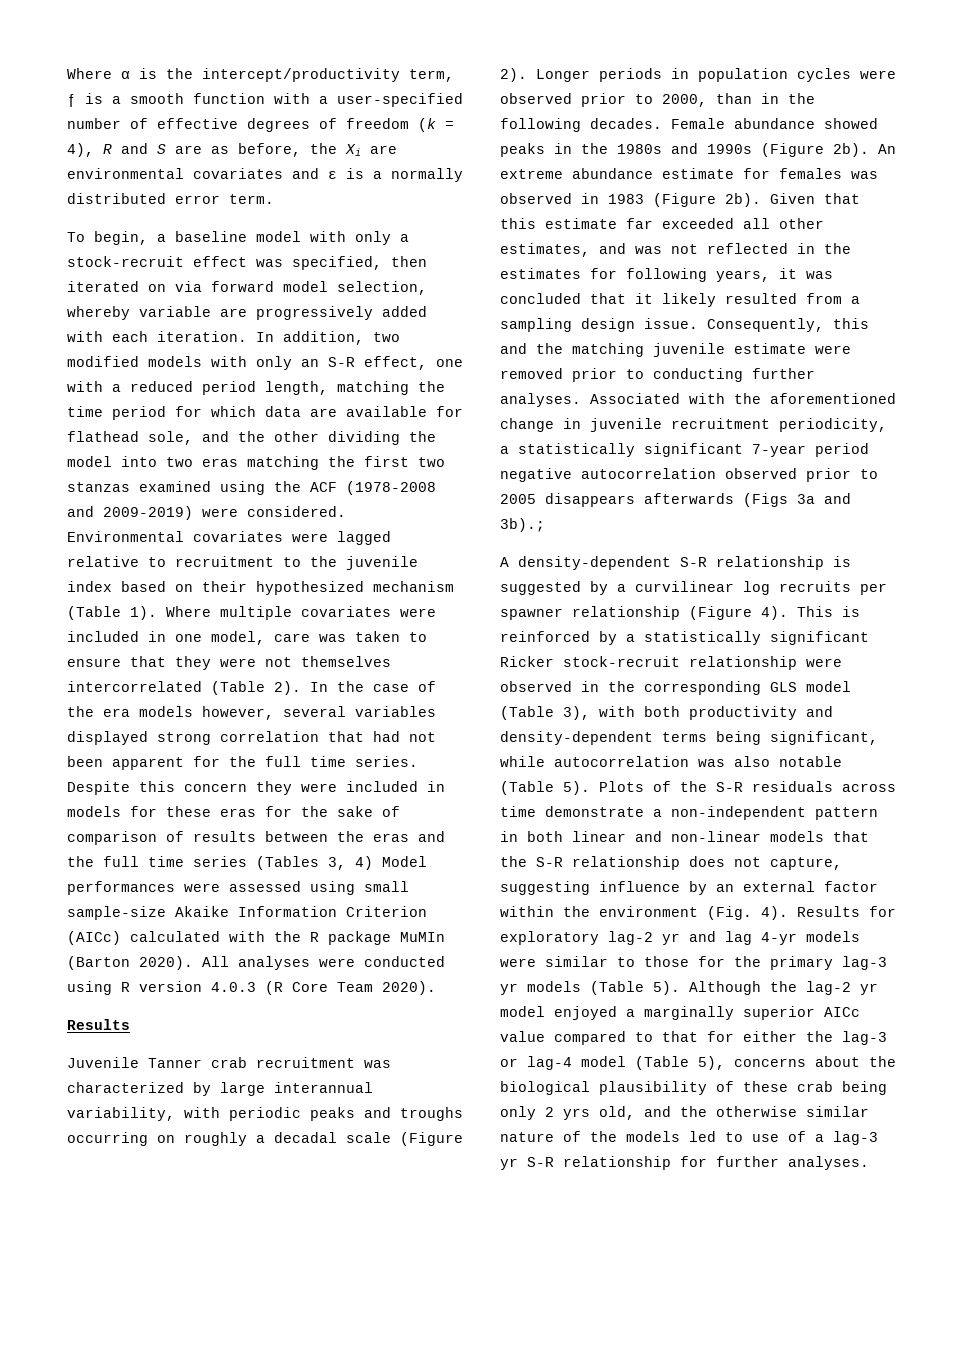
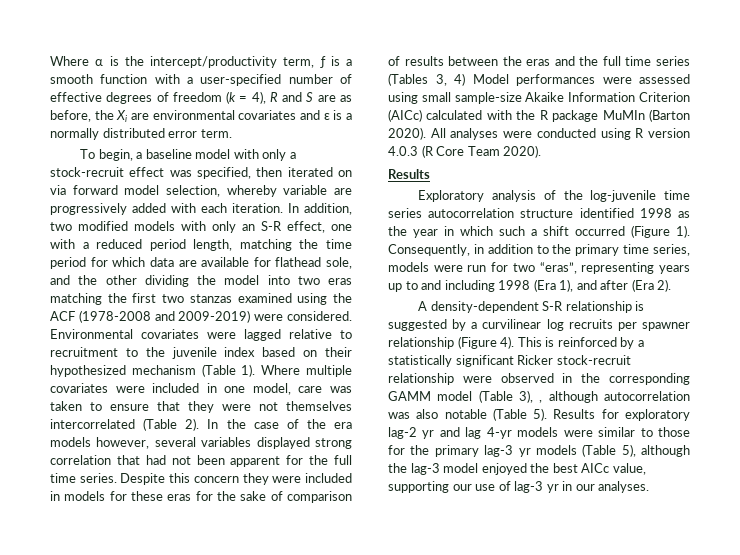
- Juvenile Tanner crab recruitment was characterized by large interannual variability, with periodic peaks and troughs occurring on roughly a decadal scale (Figure 2). Longer periods in population cycles were observed prior to 2000, than in the following decades. Female abundance showed peaks in the 1980s and 1990s (Figure 2b). An extreme abundance estimate for females was observed in 1983 (Figure 2b). Given that this estimate far exceeded all other estimates, and was not reflected in the estimates for following years, it was concluded that it likely resulted from a sampling design issue. Consequently, this and the matching juvenile estimate were removed prior to conducting further analyses. Associated with the aforementioned change in juvenile recruitment periodicity, a statistically significant 7-year period negative autocorrelation observed prior to 2005 disappears afterwards (Figs 3a and 3b).;
+ Exploratory analysis of the log-juvenile time series autocorrelation structure identified 1998 as the year in which such a shift occurred (Figure 1). Consequently, in addition to the primary time series, models were run for two “eras”, representing years up to and including 1998 (Era 1), and after (Era 2).
- This is reinforced by a statistically significant Ricker stock-recruit relationship were observed in the corresponding GLS model (Table 3), with both productivity and density-dependent terms being significant, while autocorrelation was also notable (Table 5).
+ This is reinforced by a statistically significant Ricker stock-recruit relationship were observed in the corresponding GAMM model (Table 3), , although autocorrelation was also notable (Table 5).
- Plots of the S-R residuals across time demonstrate a non-independent pattern in both linear and non-linear models that the S-R relationship does not capture, suggesting influence by an external factor within the environment (Fig. 4).
- Results for exploratory lag-2 yr and lag 4-yr models were similar to those for the primary lag-3 yr models (Table 5). Although the lag-2 yr model enjoyed a marginally superior AICc value compared to that for either the lag-3 or lag-4 model (Table 5), concerns about the biological plausibility of these crab being only 2 yrs old, and the otherwise similar nature of the models led to use of a lag-3 yr S-R relationship for further analyses.
+ Results for exploratory lag-2 yr and lag 4-yr models were similar to those for the primary lag-3 yr models (Table 5), although the lag-3 model enjoyed the best AICc value, supporting our use of lag-3 yr in our analyses.

